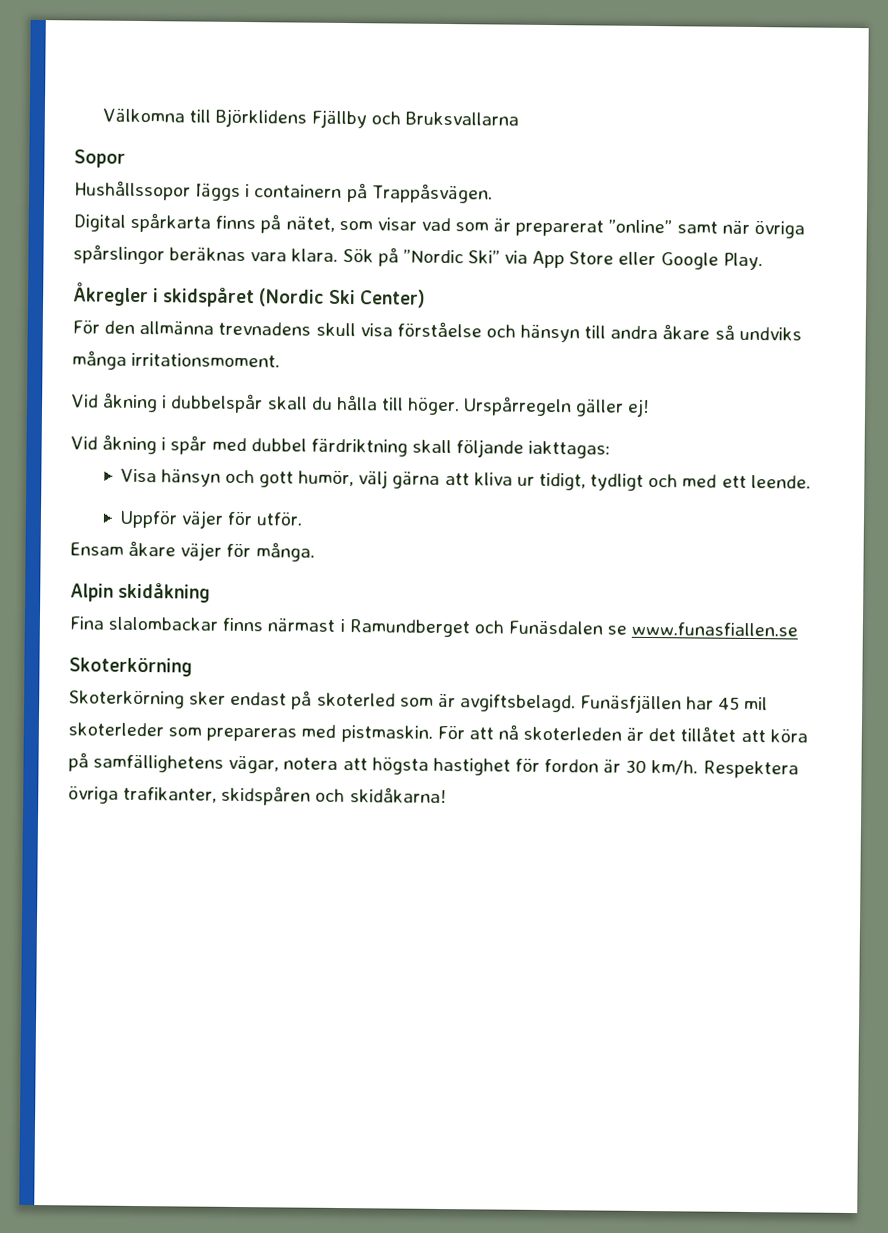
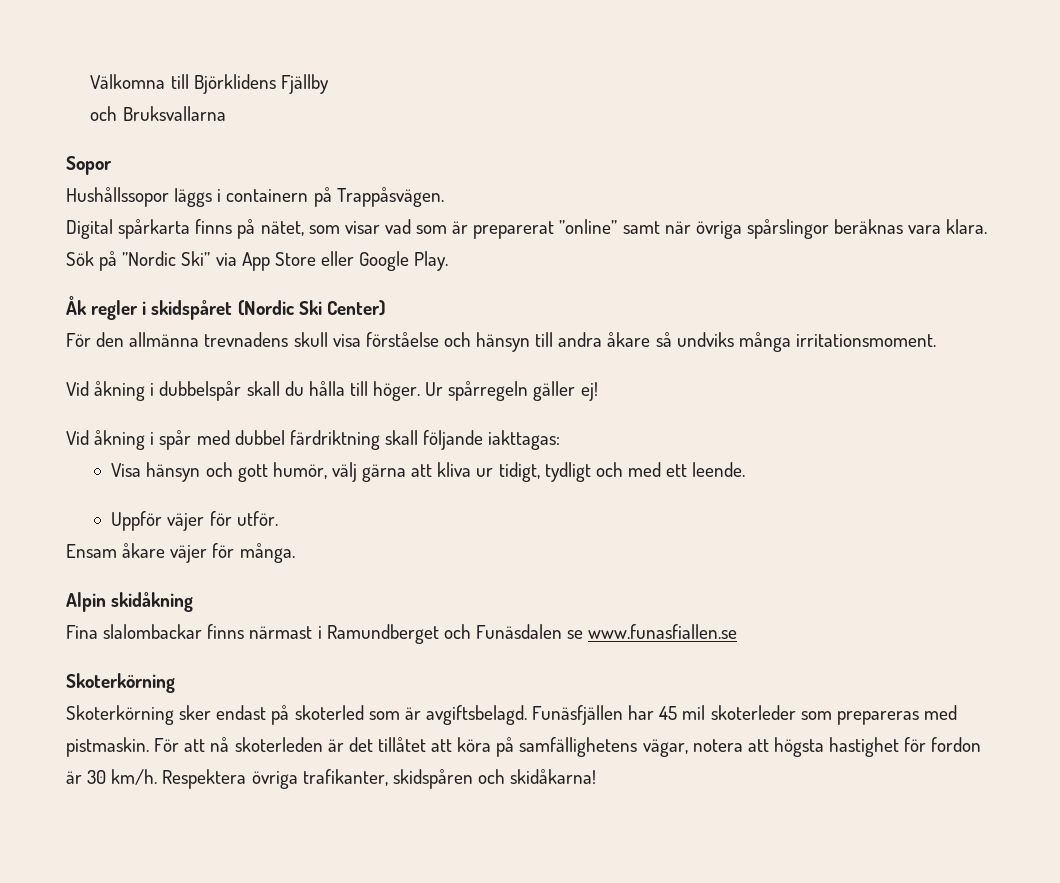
- Välkomna till Björklidens Fjällby och Bruksvallarna
+ Välkomna till Björklidens Fjällby
+ och Bruksvallarna
- Åkregler i skidspåret (Nordic Ski Center)
+ Åk regler i skidspåret (Nordic Ski Center)
- Urspårregeln gäller ej!
+ Ur spårregeln gäller ej!

